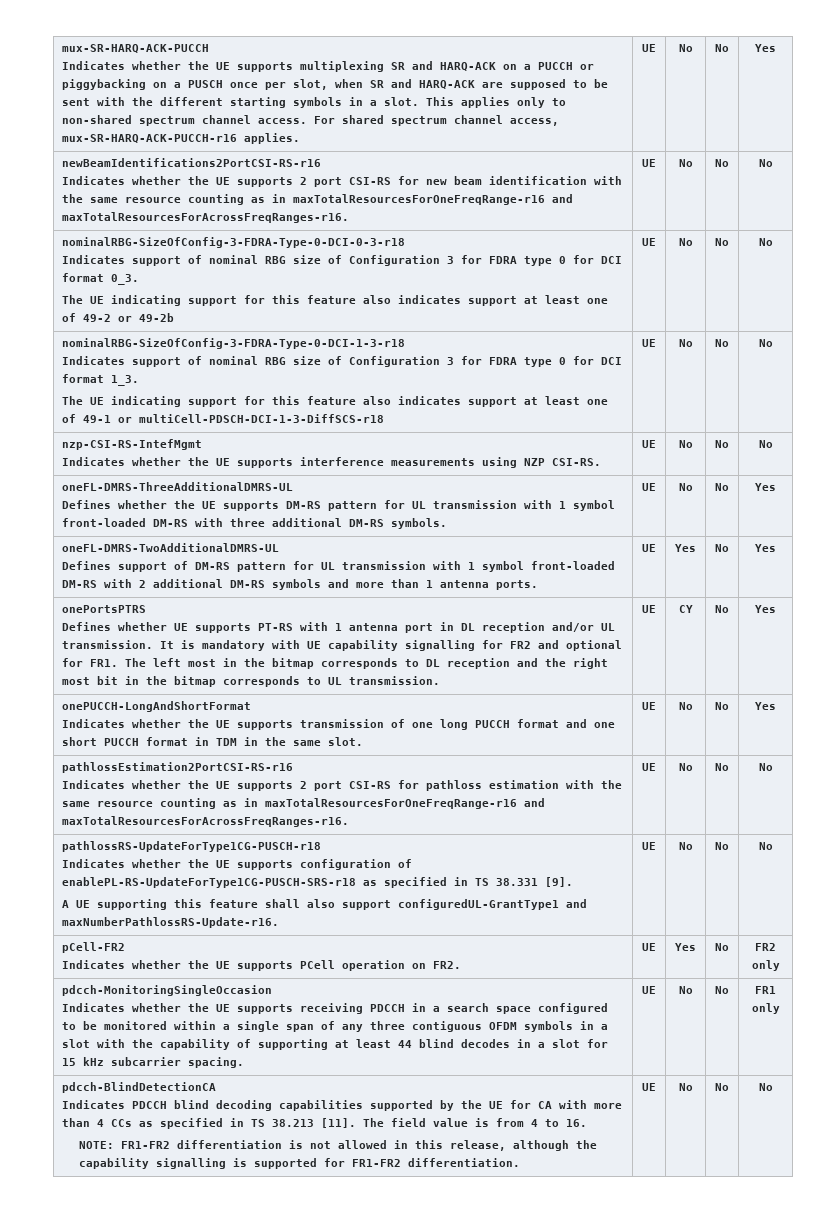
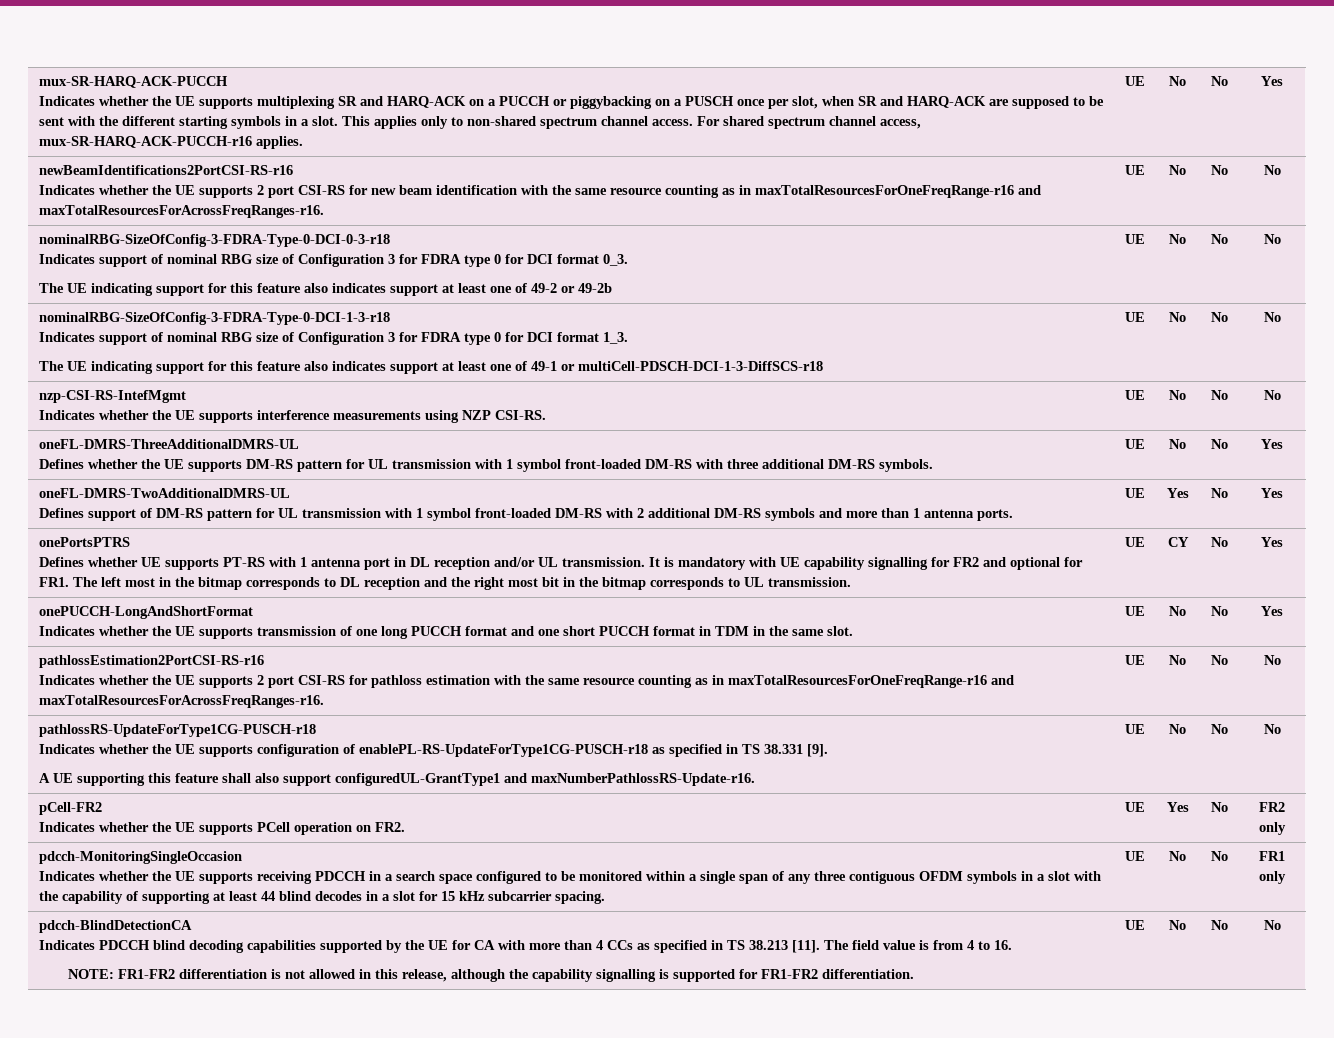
  pathlossRS-UpdateForType1CG-PUSCH-r18
- Indicates whether the UE supports configuration of enablePL-RS-UpdateForType1CG-PUSCH-SRS-r18 as specified in TS 38.331 [9].
+ Indicates whether the UE supports configuration of enablePL-RS-UpdateForType1CG-PUSCH-r18 as specified in TS 38.331 [9].

